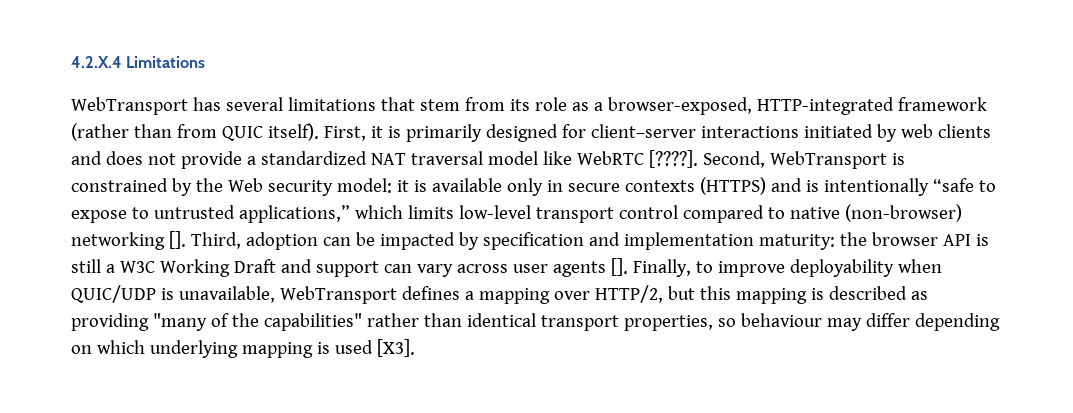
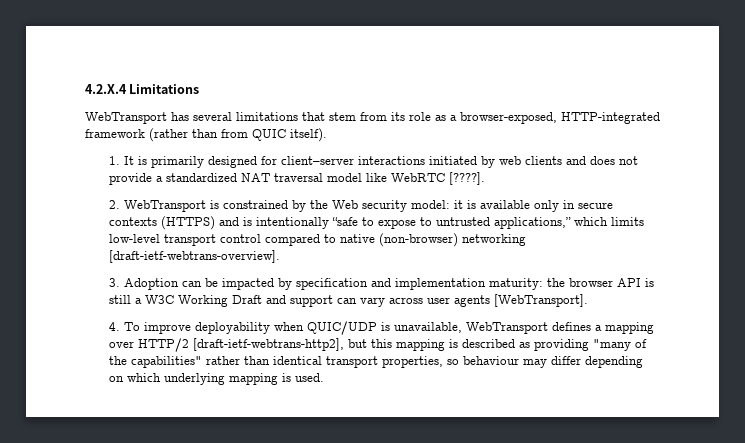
- WebTransport has several limitations that stem from its role as a browser-exposed, HTTP-integrated framework (rather than from QUIC itself). First, it is primarily designed for client–server interactions initiated by web clients and does not provide a standardized NAT traversal model like WebRTC [????]. Second, WebTransport is constrained by the Web security model:
+ WebTransport has several limitations that stem from its role as a browser-exposed, HTTP-integrated framework (rather than from QUIC itself).
+ 1. It is primarily designed for client–server interactions initiated by web clients and does not provide a standardized NAT traversal model like WebRTC [????].
+ 2. WebTransport is constrained by the Web security model:
- it is available only in secure contexts (HTTPS) and is intentionally “safe to expose to untrusted applications,” which limits low-level transport control compared to native (non-browser) networking []. Third, adoption can be impacted by specification and implementation maturity:
+ it is available only in secure contexts (HTTPS) and is intentionally “safe to expose to untrusted applications,” which limits low-level transport control compared to native (non-browser) networking [draft-ietf-webtrans-overview].
+ 3. Adoption can be impacted by specification and implementation maturity:
- the browser API is still a W3C Working Draft and support can vary across user agents []. Finally, to improve deployability when QUIC/UDP is unavailable, WebTransport defines a mapping over HTTP/2, but this mapping is described as providing "many of the capabilities" rather than identical transport properties, so behaviour may differ depending on which underlying mapping is used [X3].
+ the browser API is still a W3C Working Draft and support can vary across user agents [WebTransport].
+ 4. To improve deployability when QUIC/UDP is unavailable, WebTransport defines a mapping over HTTP/2 [draft-ietf-webtrans-http2], but this mapping is described as providing "many of the capabilities" rather than identical transport properties, so behaviour may differ depending on which underlying mapping is used.

